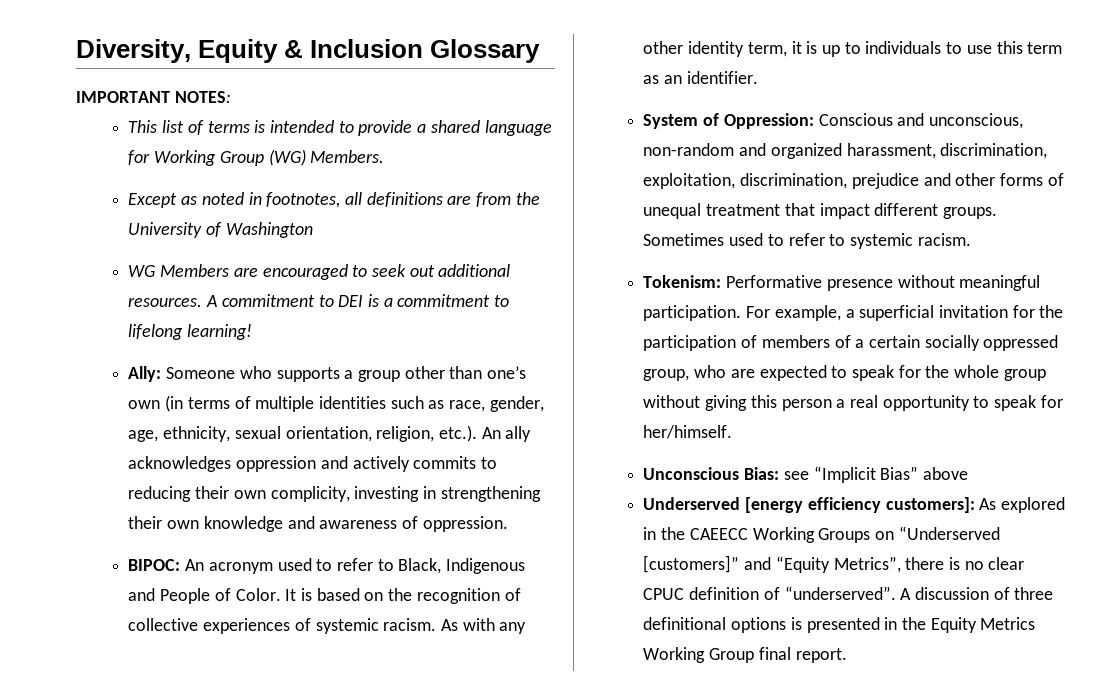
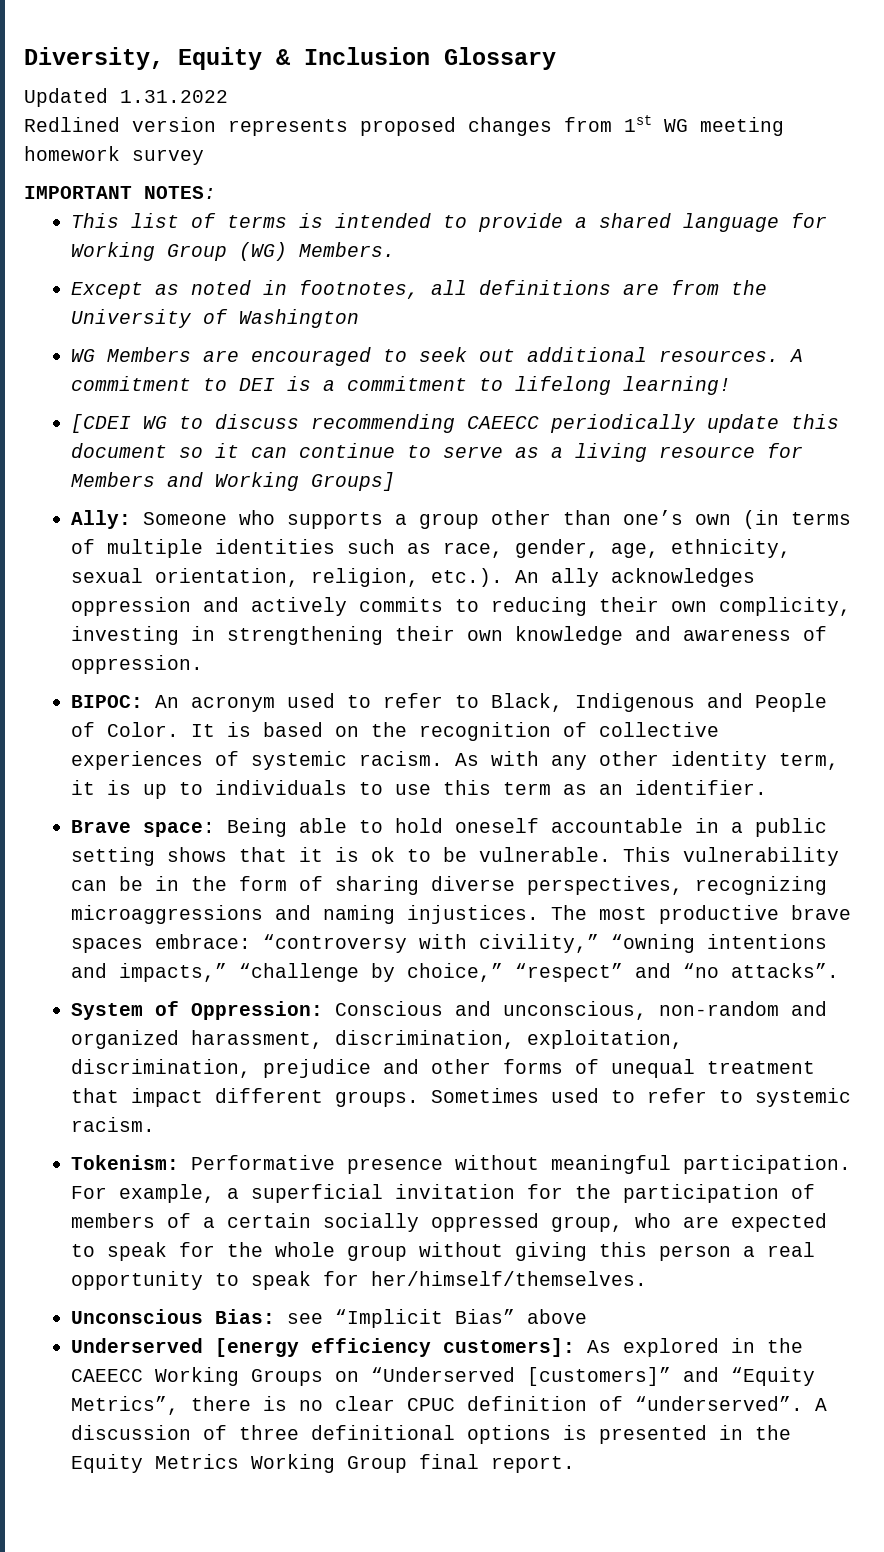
+ Updated 1.31.2022
+ Redlined version represents proposed changes from 1st WG meeting homework survey
+ [CDEI WG to discuss recommending CAEECC periodically update this document so it can continue to serve as a living resource for Members and Working Groups]
+ Brave space: Being able to hold oneself accountable in a public setting shows that it is ok to be vulnerable. This vulnerability can be in the form of sharing diverse perspectives, recognizing microaggressions and naming injustices. The most productive brave spaces embrace: “controversy with civility,” “owning intentions and impacts,” “challenge by choice,” “respect” and “no attacks”.
- For example, a superficial invitation for the participation of members of a certain socially oppressed group, who are expected to speak for the whole group without giving this person a real opportunity to speak for her/himself.
+ For example, a superficial invitation for the participation of members of a certain socially oppressed group, who are expected to speak for the whole group without giving this person a real opportunity to speak for her/himself/themselves.

